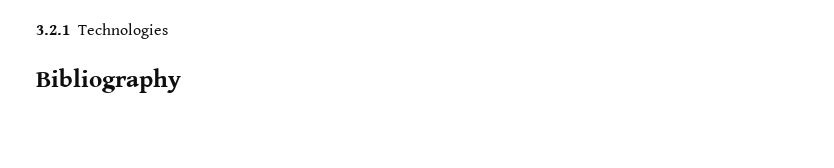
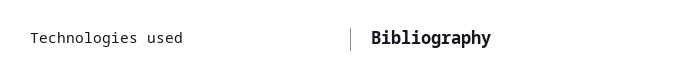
- 3.2.1 Technologies
+ Technologies used

